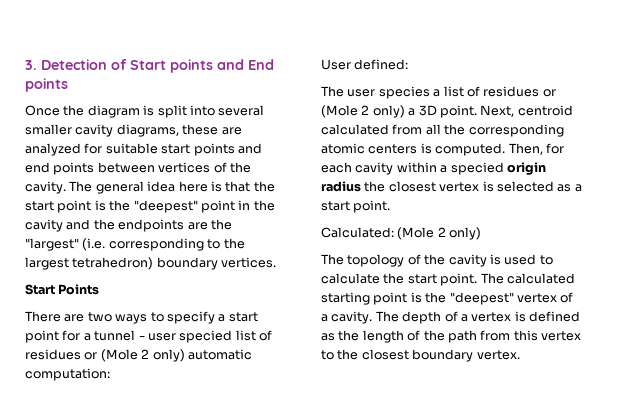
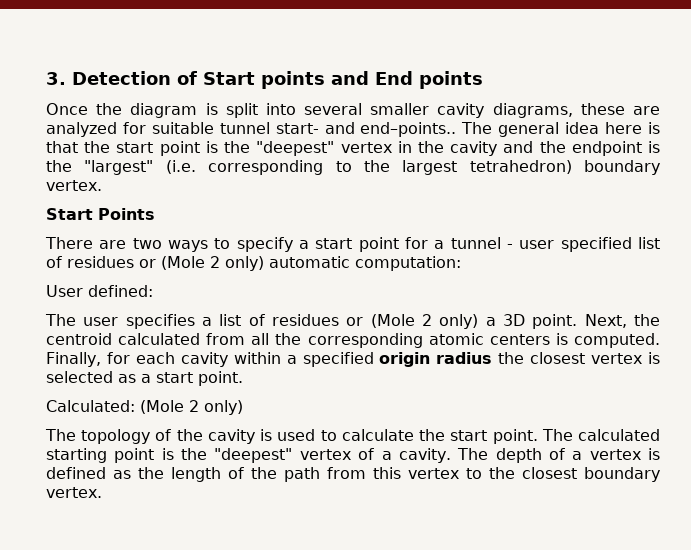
- Once the diagram is split into several smaller cavity diagrams, these are analyzed for suitable start points and end points between vertices of the cavity.
+ Once the diagram is split into several smaller cavity diagrams, these are analyzed for suitable tunnel start- and end–points..
- The general idea here is that the start point is the "deepest" point in the cavity and the endpoints are the "largest" (i.e. corresponding to the largest tetrahedron) boundary vertices.
+ The general idea here is that the start point is the "deepest" vertex in the cavity and the endpoint is the "largest" (i.e. corresponding to the largest tetrahedron) boundary vertex.
- There are two ways to specify a start point for a tunnel - user specied list of residues or (Mole 2 only) automatic computation:
+ There are two ways to specify a start point for a tunnel - user specified list of residues or (Mole 2 only) automatic computation:
- The user species a list of residues or (Mole 2 only) a 3D point.
+ The user specifies a list of residues or (Mole 2 only) a 3D point.
- Next, centroid calculated from all the corresponding atomic centers is computed.
+ Next, the centroid calculated from all the corresponding atomic centers is computed.
- Then, for each cavity within a specied origin radius the closest vertex is selected as a start point.
+ Finally, for each cavity within a specified origin radius the closest vertex is selected as a start point.

